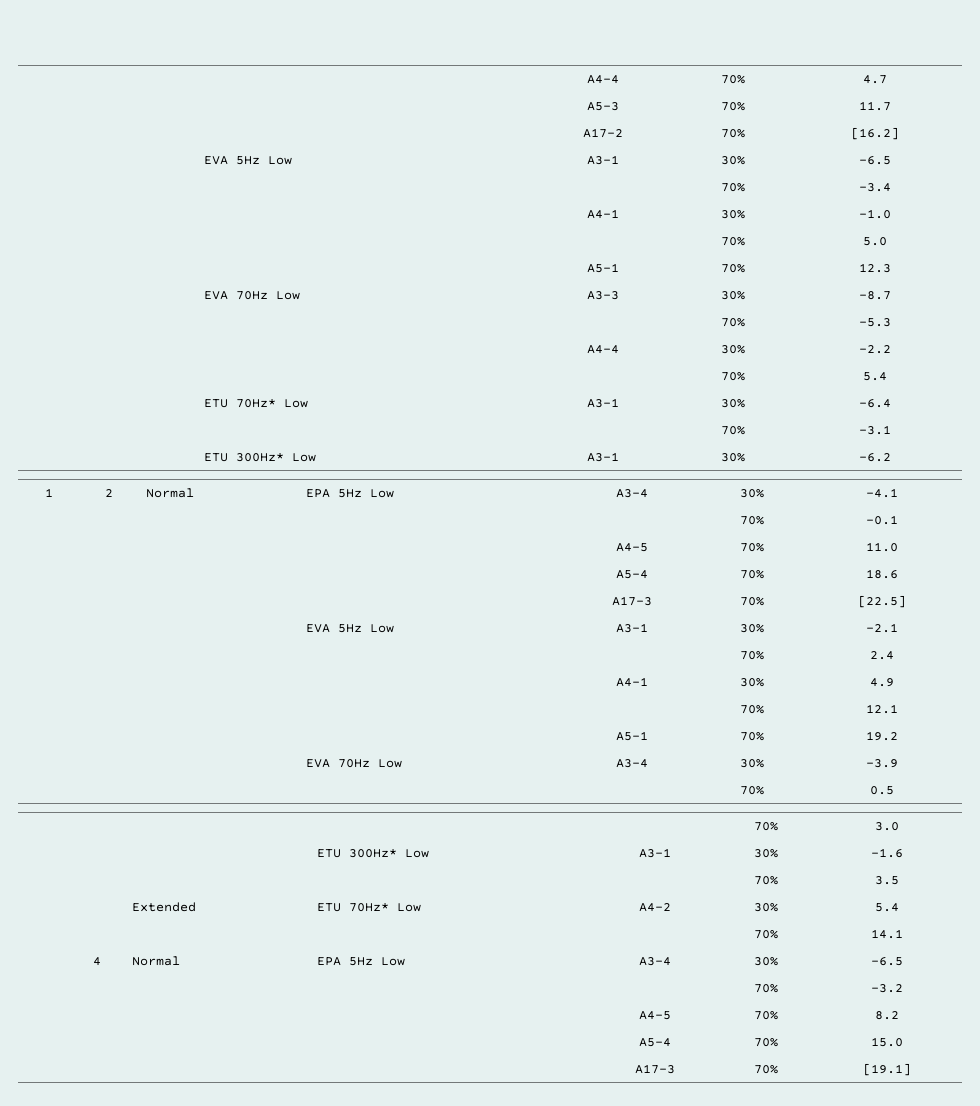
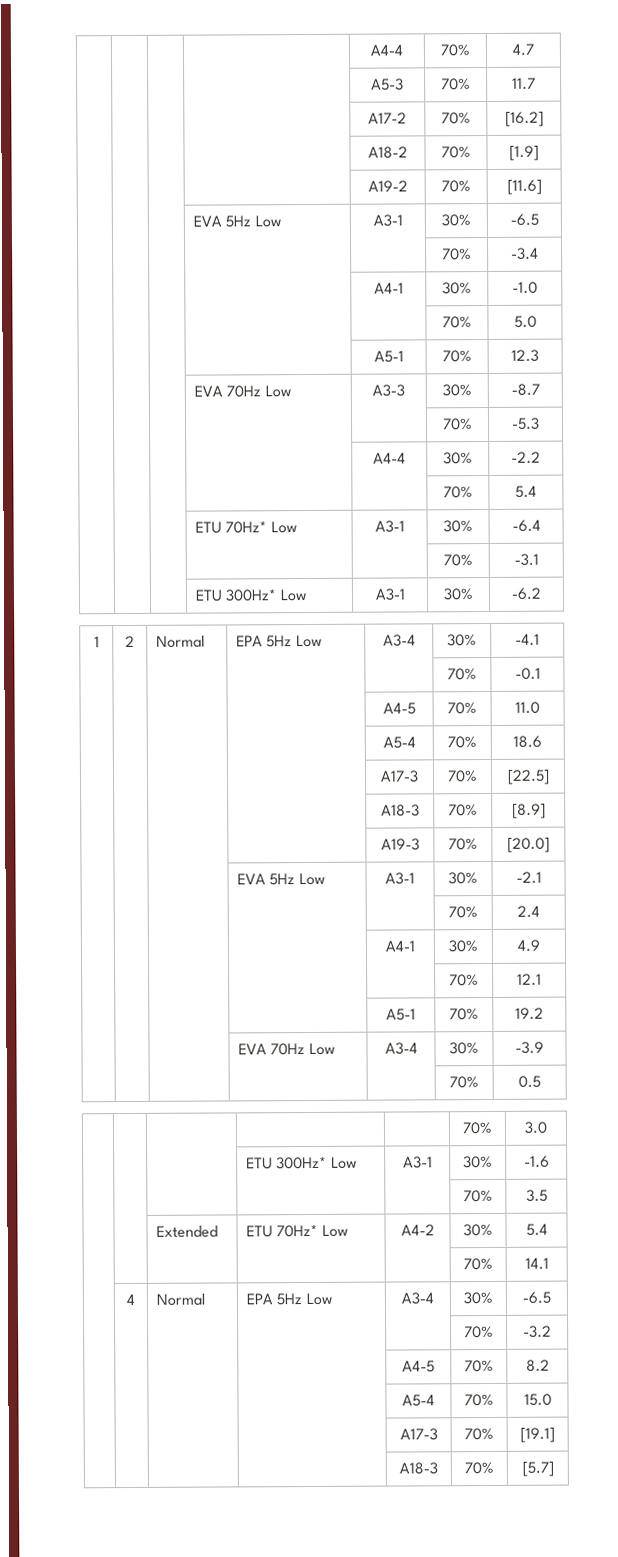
+ | | | | A18-2 | 70% | [1.9]
+ | | | | A19-2 | 70% | [11.6]
+ | | | | A18-3 | 70% | [8.9]
+ | | | | A19-3 | 70% | [20.0]
+ | | | | A18-3 | 70% | [5.7]

